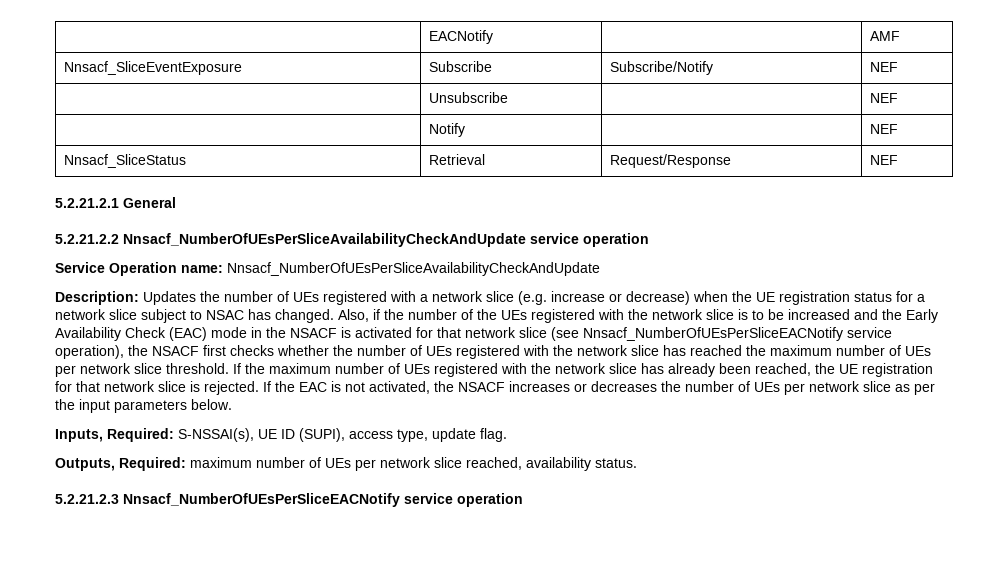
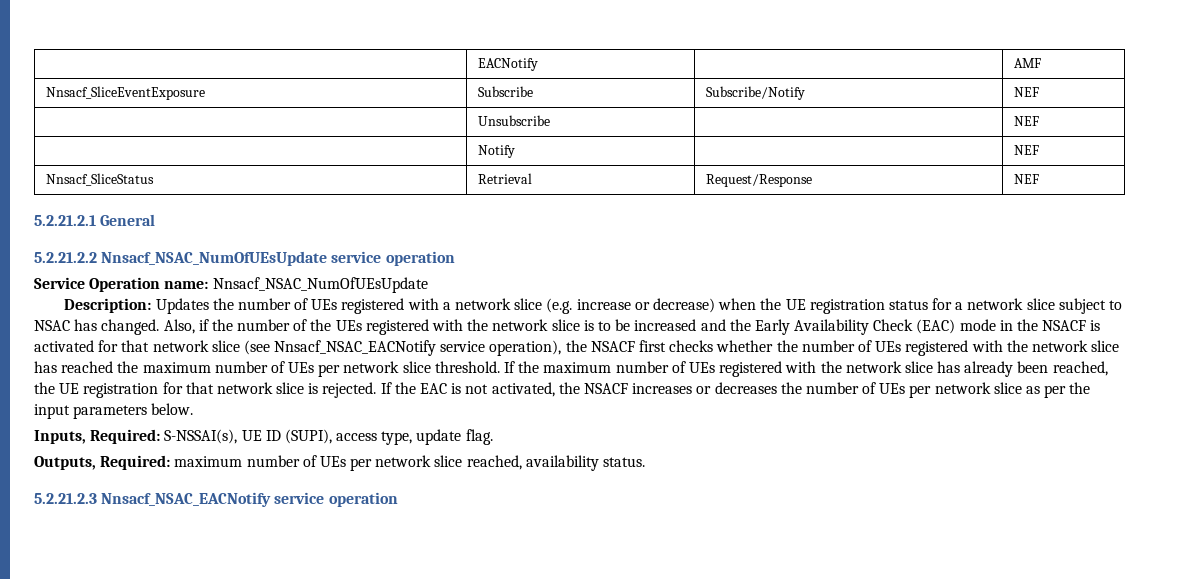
- 5.2.21.2.2 Nnsacf_NumberOfUEsPerSliceAvailabilityCheckAndUpdate service operation
+ 5.2.21.2.2 Nnsacf_NSAC_NumOfUEsUpdate service operation
- Service Operation name: Nnsacf_NumberOfUEsPerSliceAvailabilityCheckAndUpdate
+ Service Operation name: Nnsacf_NSAC_NumOfUEsUpdate
- Also, if the number of the UEs registered with the network slice is to be increased and the Early Availability Check (EAC) mode in the NSACF is activated for that network slice (see Nnsacf_NumberOfUEsPerSliceEACNotify service operation), the NSACF first checks whether the number of UEs registered with the network slice has reached the maximum number of UEs per network slice threshold.
+ Also, if the number of the UEs registered with the network slice is to be increased and the Early Availability Check (EAC) mode in the NSACF is activated for that network slice (see Nnsacf_NSAC_EACNotify service operation), the NSACF first checks whether the number of UEs registered with the network slice has reached the maximum number of UEs per network slice threshold.
- 5.2.21.2.3 Nnsacf_NumberOfUEsPerSliceEACNotify service operation
+ 5.2.21.2.3 Nnsacf_NSAC_EACNotify service operation

